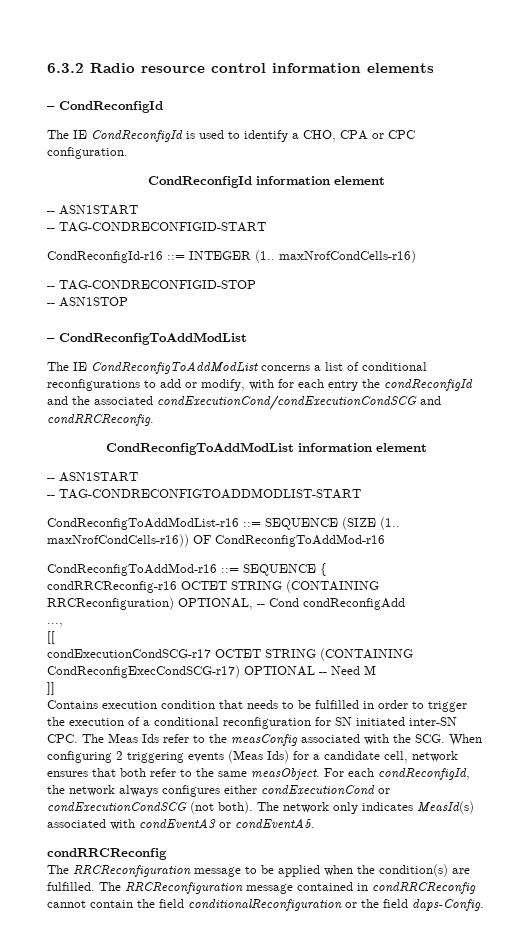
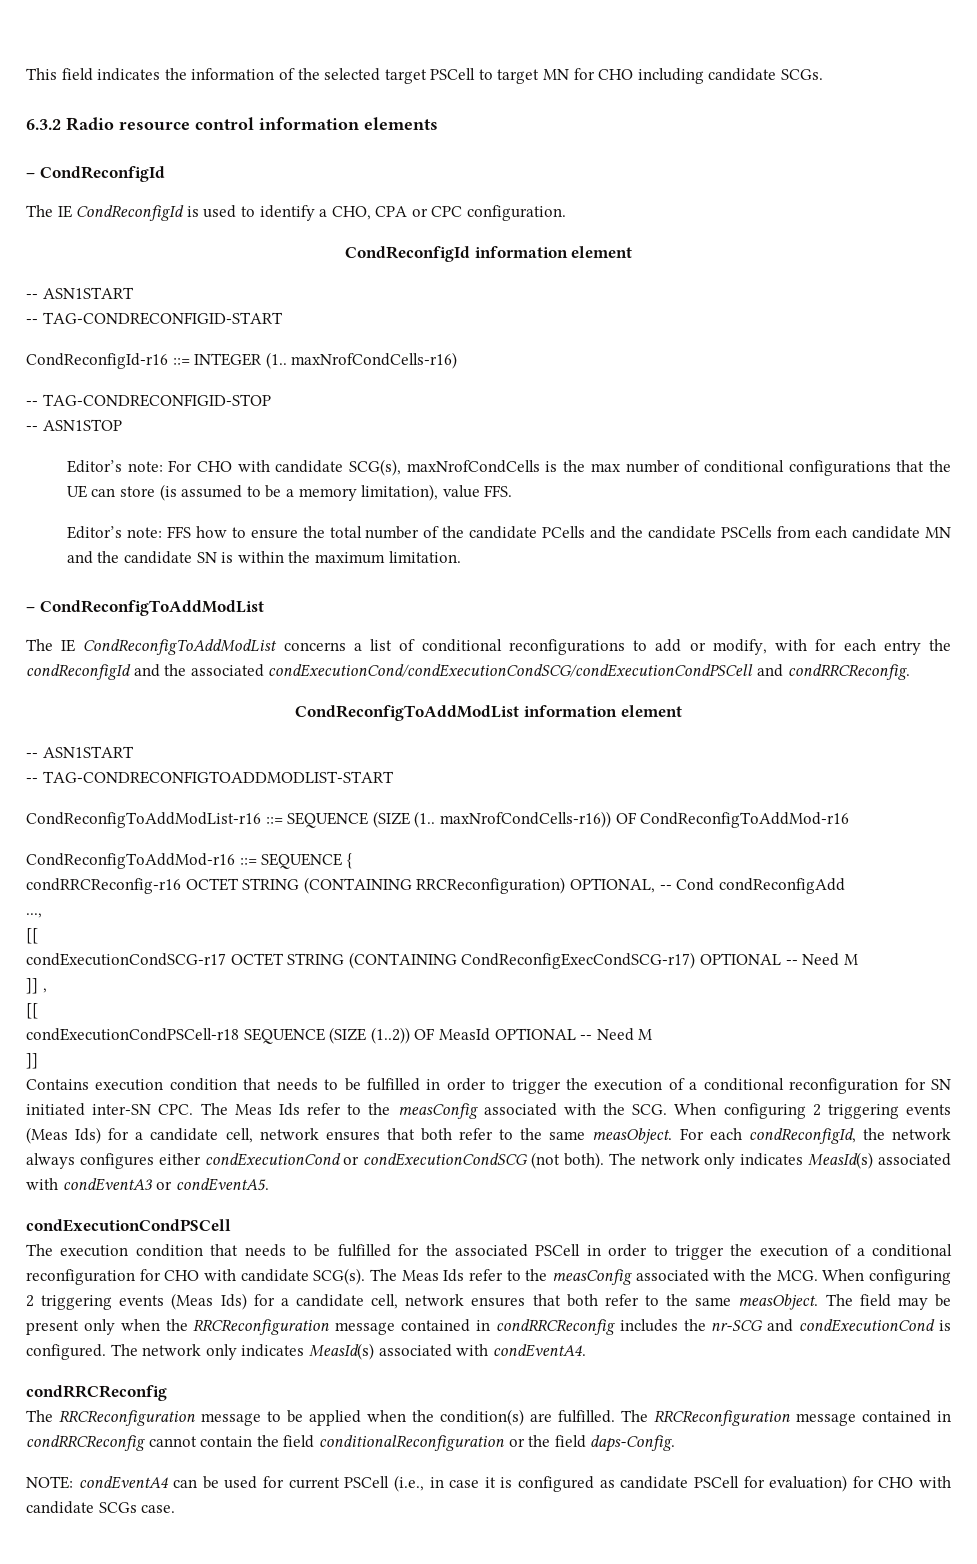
+ This field indicates the information of the selected target PSCell to target MN for CHO including candidate SCGs.
+ Editor’s note: For CHO with candidate SCG(s), maxNrofCondCells is the max number of conditional configurations that the UE can store (is assumed to be a memory limitation), value FFS.
+ Editor’s note: FFS how to ensure the total number of the candidate PCells and the candidate PSCells from each candidate MN and the candidate SN is within the maximum limitation.
- The IE CondReconfigToAddModList concerns a list of conditional reconfigurations to add or modify, with for each entry the condReconfigId and the associated condExecutionCond/condExecutionCondSCG and condRRCReconfig.
+ The IE CondReconfigToAddModList concerns a list of conditional reconfigurations to add or modify, with for each entry the condReconfigId and the associated condExecutionCond/condExecutionCondSCG/condExecutionCondPSCell and condRRCReconfig.
+ ]] ,
+ [[
+ condExecutionCondPSCell-r18 SEQUENCE (SIZE (1..2)) OF MeasId OPTIONAL -- Need M
+ condExecutionCondPSCell
+ The execution condition that needs to be fulfilled for the associated PSCell in order to trigger the execution of a conditional reconfiguration for CHO with candidate SCG(s). The Meas Ids refer to the measConfig associated with the MCG. When configuring 2 triggering events (Meas Ids) for a candidate cell, network ensures that both refer to the same measObject. The field may be present only when the RRCReconfiguration message contained in condRRCReconfig includes the nr-SCG and condExecutionCond is configured. The network only indicates MeasId(s) associated with condEventA4.
+ NOTE: condEventA4 can be used for current PSCell (i.e., in case it is configured as candidate PSCell for evaluation) for CHO with candidate SCGs case.

